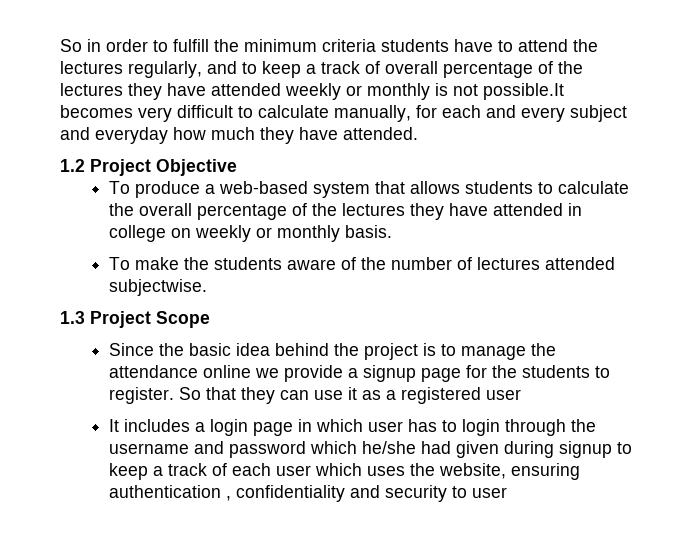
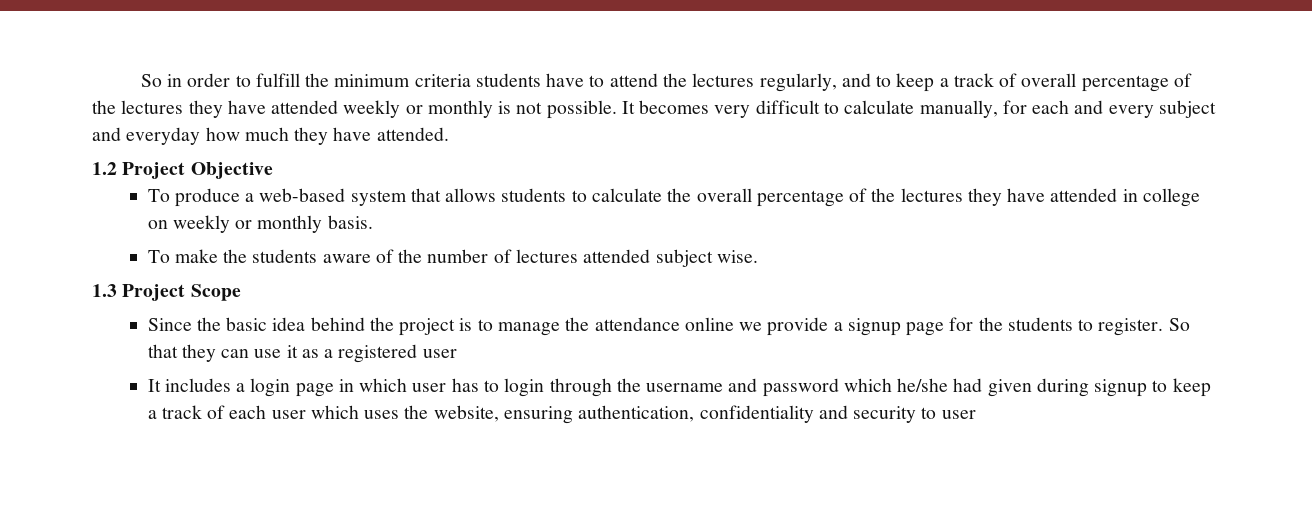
- So in order to fulfill the minimum criteria students have to attend the lectures regularly, and to keep a track of overall percentage of the lectures they have attended weekly or monthly is not possible.It becomes very difficult to calculate manually, for each and every subject and everyday how much they have attended.
+ So in order to fulfill the minimum criteria students have to attend the lectures regularly, and to keep a track of overall percentage of the lectures they have attended weekly or monthly is not possible. It becomes very difficult to calculate manually, for each and every subject and everyday how much they have attended.
- To make the students aware of the number of lectures attended subjectwise.
+ To make the students aware of the number of lectures attended subject wise.
- It includes a login page in which user has to login through the username and password which he/she had given during signup to keep a track of each user which uses the website, ensuring authentication , confidentiality and security to user
+ It includes a login page in which user has to login through the username and password which he/she had given during signup to keep a track of each user which uses the website, ensuring authentication, confidentiality and security to user

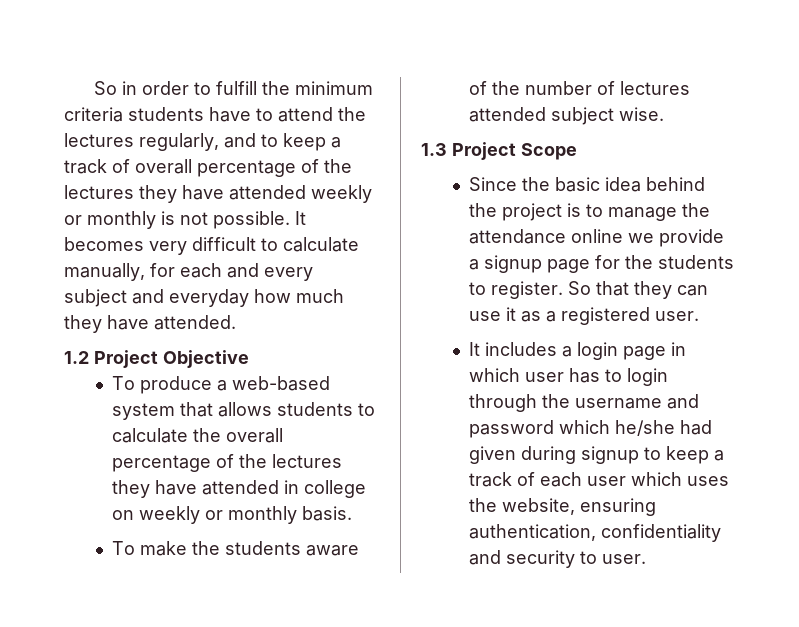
- So that they can use it as a registered user
+ So that they can use it as a registered user.
- It includes a login page in which user has to login through the username and password which he/she had given during signup to keep a track of each user which uses the website, ensuring authentication, confidentiality and security to user
+ It includes a login page in which user has to login through the username and password which he/she had given during signup to keep a track of each user which uses the website, ensuring authentication, confidentiality and security to user.

